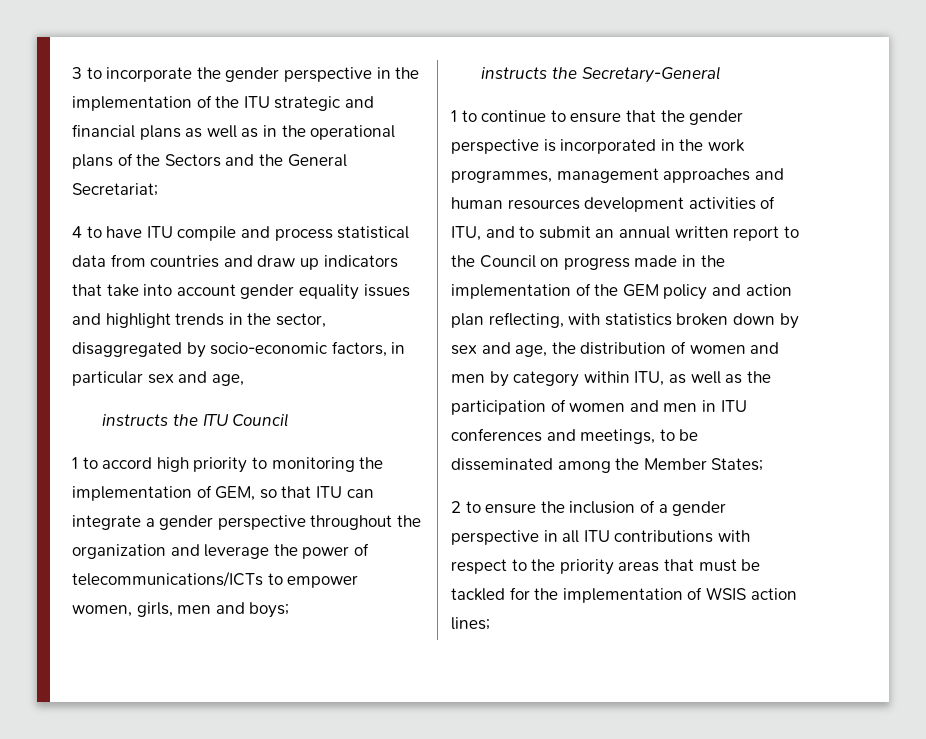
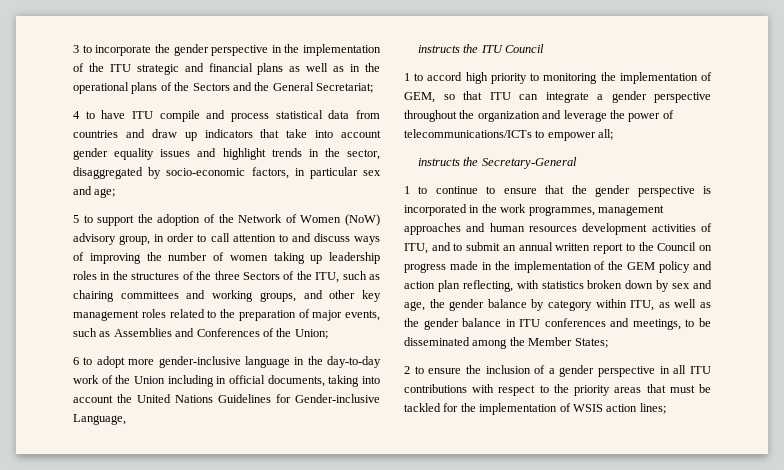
- 4 to have ITU compile and process statistical data from countries and draw up indicators that take into account gender equality issues and highlight trends in the sector, disaggregated by socio-economic factors, in particular sex and age,
+ 4 to have ITU compile and process statistical data from countries and draw up indicators that take into account gender equality issues and highlight trends in the sector, disaggregated by socio-economic factors, in particular sex and age;
+ 5 to support the adoption of the Network of Women (NoW) advisory group, in order to call attention to and discuss ways of improving the number of women taking up leadership roles in the structures of the three Sectors of the ITU, such as chairing committees and working groups, and other key management roles related to the preparation of major events, such as Assemblies and Conferences of the Union;
+ 6 to adopt more gender-inclusive language in the day-to-day work of the Union including in official documents, taking into account the United Nations Guidelines for Gender-inclusive Language,
- 1 to accord high priority to monitoring the implementation of GEM, so that ITU can integrate a gender perspective throughout the organization and leverage the power of telecommunications/ICTs to empower women, girls, men and boys;
+ 1 to accord high priority to monitoring the implementation of GEM, so that ITU can integrate a gender perspective throughout the organization and leverage the power of telecommunications/ICTs to empower all;
- 1 to continue to ensure that the gender perspective is incorporated in the work programmes, management approaches and human resources development activities of ITU, and to submit an annual written report to the Council on progress made in the implementation of the GEM policy and action plan reflecting, with statistics broken down by sex and age, the distribution of women and men by category within ITU, as well as the participation of women and men in ITU conferences and meetings, to be disseminated among the Member States;
+ 1 to continue to ensure that the gender perspective is incorporated in the work programmes, management approaches and human resources development activities of ITU, and to submit an annual written report to the Council on progress made in the implementation of the GEM policy and action plan reflecting, with statistics broken down by sex and age, the gender balance by category within ITU, as well as the gender balance in ITU conferences and meetings, to be disseminated among the Member States;

